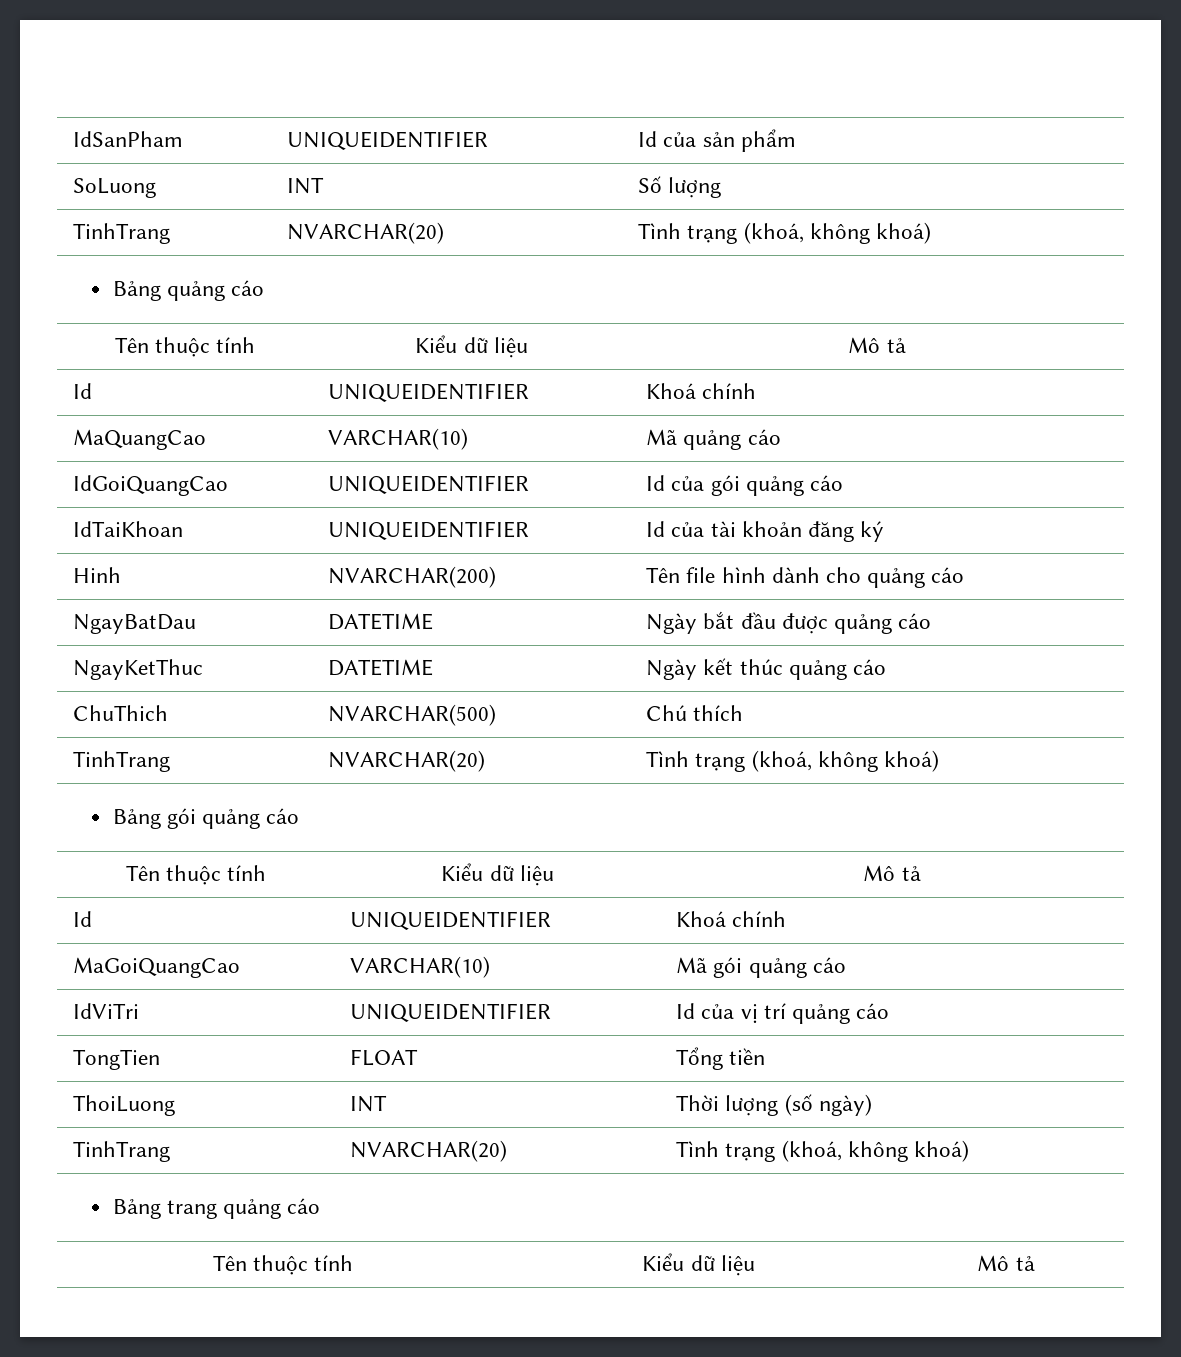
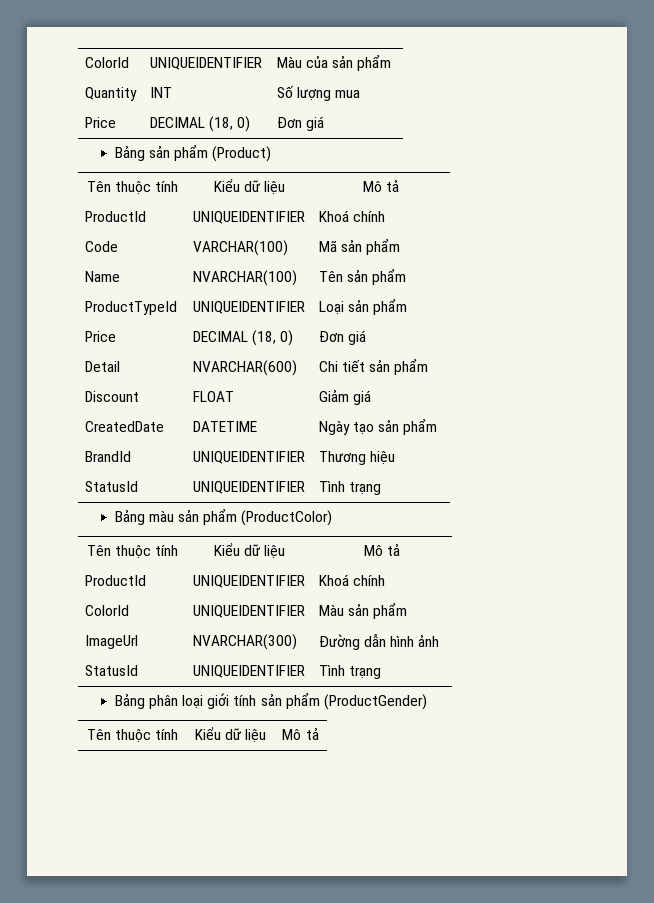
- IdSanPham | UNIQUEIDENTIFIER | Id của sản phẩm
+ ColorId | UNIQUEIDENTIFIER | Màu của sản phẩm
- SoLuong | INT | Số lượng
- TinhTrang | NVARCHAR(20) | Tình trạng (khoá, không khoá)
- Bảng quảng cáo
+ Quantity | INT | Số lượng mua
+ Price | DECIMAL (18, 0) | Đơn giá
+ Bảng sản phẩm (Product)
  Tên thuộc tính | Kiểu dữ liệu | Mô tả
- Id | UNIQUEIDENTIFIER | Khoá chính
- MaQuangCao | VARCHAR(10) | Mã quảng cáo
- IdGoiQuangCao | UNIQUEIDENTIFIER | Id của gói quảng cáo
- IdTaiKhoan | UNIQUEIDENTIFIER | Id của tài khoản đăng ký
- Hinh | NVARCHAR(200) | Tên file hình dành cho quảng cáo
- NgayBatDau | DATETIME | Ngày bắt đầu được quảng cáo
- NgayKetThuc | DATETIME | Ngày kết thúc quảng cáo
- ChuThich | NVARCHAR(500) | Chú thích
- TinhTrang | NVARCHAR(20) | Tình trạng (khoá, không khoá)
- Bảng gói quảng cáo
+ ProductId | UNIQUEIDENTIFIER | Khoá chính
+ Code | VARCHAR(100) | Mã sản phẩm
+ Name | NVARCHAR(100) | Tên sản phẩm
+ ProductTypeId | UNIQUEIDENTIFIER | Loại sản phẩm
+ Price | DECIMAL (18, 0) | Đơn giá
+ Detail | NVARCHAR(600) | Chi tiết sản phẩm
+ Discount | FLOAT | Giảm giá
+ CreatedDate | DATETIME | Ngày tạo sản phẩm
+ BrandId | UNIQUEIDENTIFIER | Thương hiệu
+ StatusId | UNIQUEIDENTIFIER | Tình trạng
+ Bảng màu sản phẩm (ProductColor)
  Tên thuộc tính | Kiểu dữ liệu | Mô tả
- Id | UNIQUEIDENTIFIER | Khoá chính
- MaGoiQuangCao | VARCHAR(10) | Mã gói quảng cáo
- IdViTri | UNIQUEIDENTIFIER | Id của vị trí quảng cáo
- TongTien | FLOAT | Tổng tiền
- ThoiLuong | INT | Thời lượng (số ngày)
- TinhTrang | NVARCHAR(20) | Tình trạng (khoá, không khoá)
- Bảng trang quảng cáo
+ ProductId | UNIQUEIDENTIFIER | Khoá chính
+ ColorId | UNIQUEIDENTIFIER | Màu sản phẩm
+ ImageUrl | NVARCHAR(300) | Đường dẫn hình ảnh
+ StatusId | UNIQUEIDENTIFIER | Tình trạng
+ Bảng phân loại giới tính sản phẩm (ProductGender)

